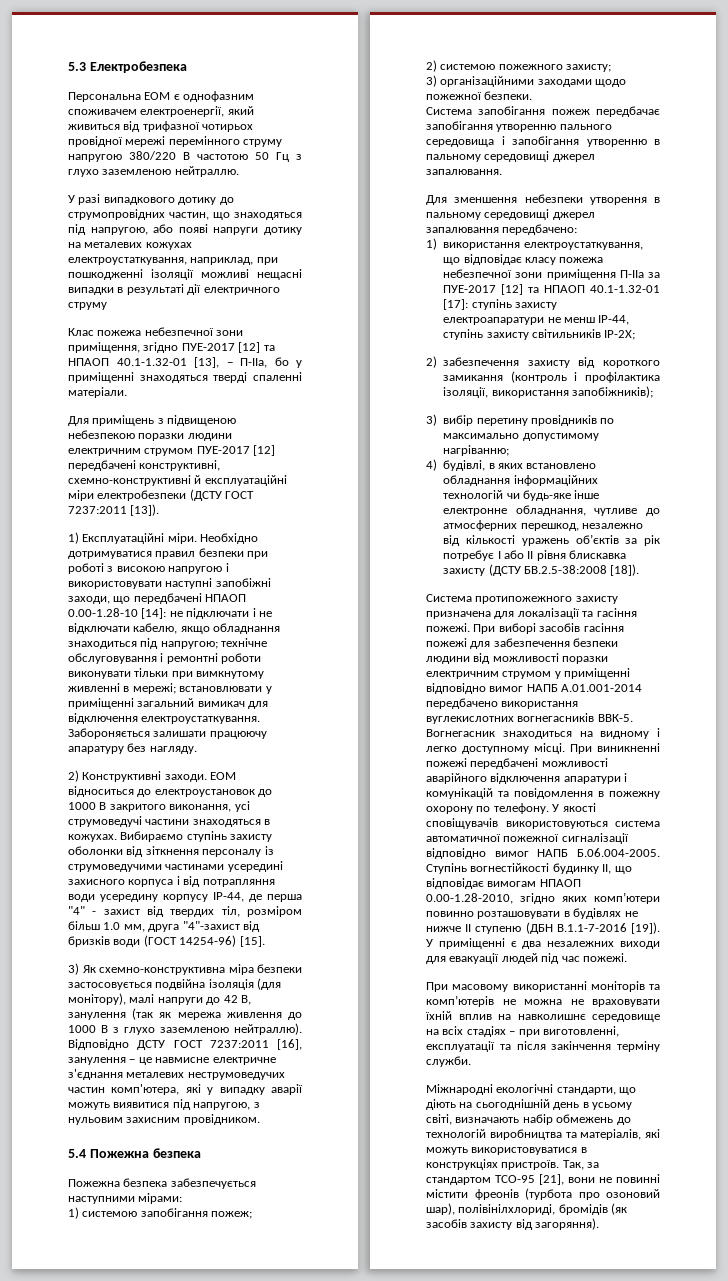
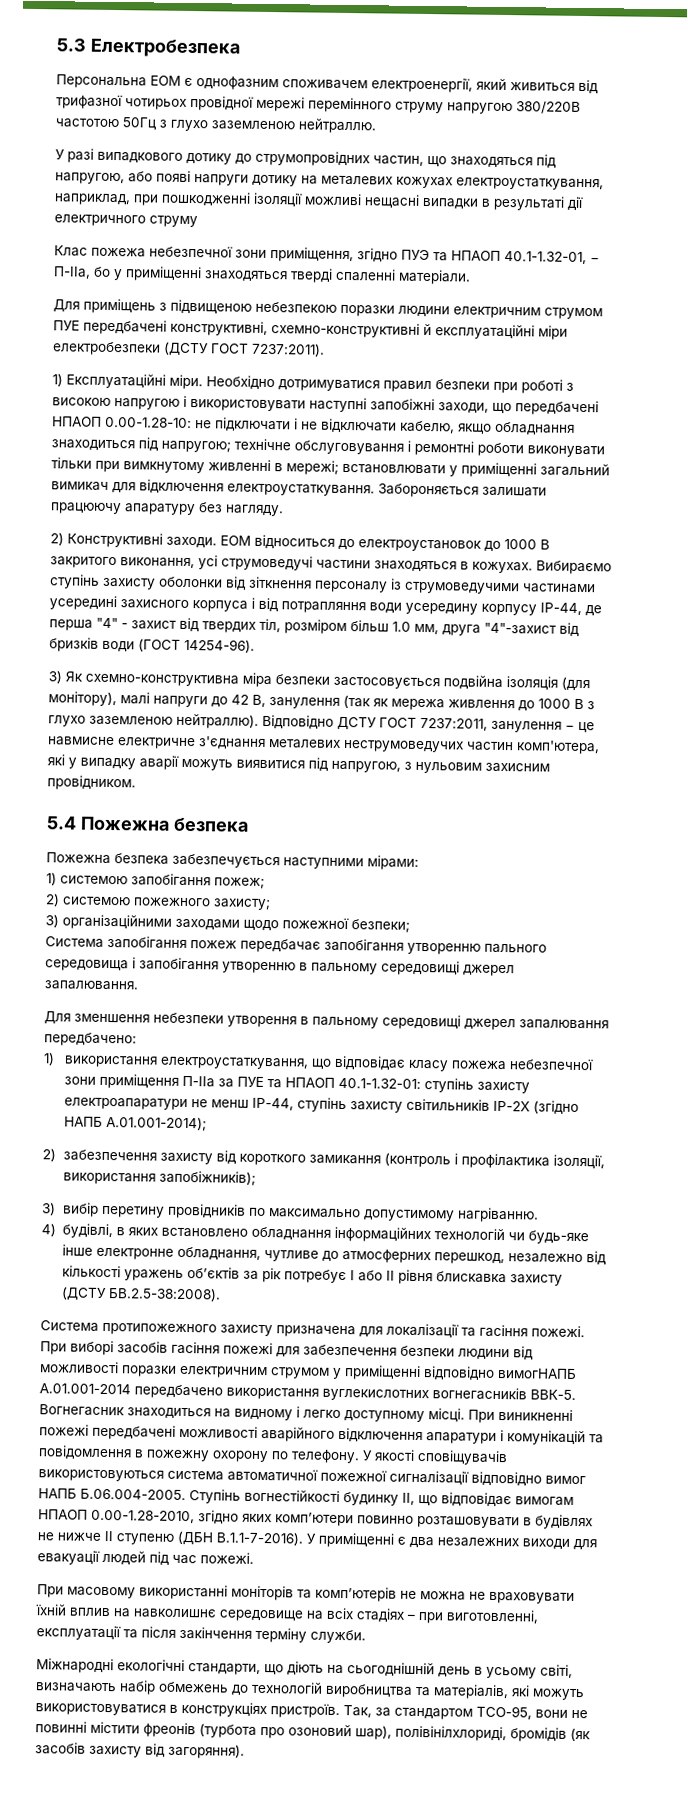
- Персональна ЕОМ є однофазним споживачем електроенергії, який живиться від трифазної чотирьох провідної мережі перемінного струму напругою 380/220 В частотою 50 Гц з глухо заземленою нейтраллю.
+ Персональна ЕОМ є однофазним споживачем електроенергії, який живиться від трифазної чотирьох провідної мережі перемінного струму напругою 380/220В частотою 50Гц з глухо заземленою нейтраллю.
- Клас пожежа небезпечної зони приміщення, згідно ПУЕ-2017 [12] та НПАОП 40.1-1.32-01 [13], − П-ІІа, бо у приміщенні знаходяться тверді спаленні матеріали.
+ Клас пожежа небезпечної зони приміщення, згідно ПУЭ та НПАОП 40.1-1.32-01, − П-ІІа, бо у приміщенні знаходяться тверді спаленні матеріали.
- Для приміщень з підвищеною небезпекою поразки людини електричним струмом ПУЕ-2017 [12] передбачені конструктивні, схемно-конструктивні й експлуатаційні міри електробезпеки (ДСТУ ГОСТ 7237:2011 [13]).
+ Для приміщень з підвищеною небезпекою поразки людини електричним струмом ПУЕ передбачені конструктивні, схемно-конструктивні й експлуатаційні міри електробезпеки (ДСТУ ГОСТ 7237:2011).
- Необхідно дотримуватися правил безпеки при роботі з високою напругою і використовувати наступні запобіжні заходи, що передбачені НПАОП 0.00-1.28-10 [14]: не підключати і не відключати кабелю, якщо обладнання знаходиться під напругою; технічне обслуговування і ремонтні роботи виконувати тільки при вимкнутому живленні в мережі; встановлювати у приміщенні загальний вимикач для відключення електроустаткування.
+ Необхідно дотримуватися правил безпеки при роботі з високою напругою і використовувати наступні запобіжні заходи, що передбачені НПАОП 0.00-1.28-10: не підключати і не відключати кабелю, якщо обладнання знаходиться під напругою; технічне обслуговування і ремонтні роботи виконувати тільки при вимкнутому живленні в мережі; встановлювати у приміщенні загальний вимикач для відключення електроустаткування.
- Вибираємо ступінь захисту оболонки від зіткнення персоналу із струмоведучими частинами усередині захисного корпуса і від потрапляння води усередину корпусу ІP-44, де перша "4" - захист від твердих тіл, розміром більш 1.0 мм, друга "4"-захист від бризків води (ГОСТ 14254-96) [15].
+ Вибираємо ступінь захисту оболонки від зіткнення персоналу із струмоведучими частинами усередині захисного корпуса і від потрапляння води усередину корпусу ІP-44, де перша "4" - захист від твердих тіл, розміром більш 1.0 мм, друга "4"-захист від бризків води (ГОСТ 14254-96).
- Відповідно ДСТУ ГОСТ 7237:2011 [16], занулення − це навмисне електричне з'єднання металевих неструмоведучих частин комп'ютера, які у випадку аварії можуть виявитися під напругою, з нульовим захисним провідником.
+ Відповідно ДСТУ ГОСТ 7237:2011, занулення − це навмисне електричне з'єднання металевих неструмоведучих частин комп'ютера, які у випадку аварії можуть виявитися під напругою, з нульовим захисним провідником.
- 3) організаційними заходами щодо пожежної безпеки.
+ 3) організаційними заходами щодо пожежної безпеки;
- 1) використання електроустаткування, що відповідає класу пожежа небезпечної зони приміщення П-ІІа за ПУЕ-2017 [12] та НПАОП 40.1-1.32-01 [17]: ступінь захисту електроапаратури не менш ІP-44, ступінь захисту світильників ІР-2Х;
+ 1) використання електроустаткування, що відповідає класу пожежа небезпечної зони приміщення П-ІІа за ПУЕ та НПАОП 40.1-1.32-01: ступінь захисту електроапаратури не менш ІP-44, ступінь захисту світильників ІР-2Х (згідно НАПБ А.01.001-2014);
- 3) вибір перетину провідників по максимально допустимому нагріванню;
+ 3) вибір перетину провідників по максимально допустимому нагріванню.
- 4) будівлі, в яких встановлено обладнання інформаційних технологій чи будь-яке інше електронне обладнання, чутливе до атмосферних перешкод, незалежно від кількості уражень об’єктів за рік потребує І або ІІ рівня блискавка захисту (ДСТУ БВ.2.5-38:2008 [18]).
+ 4) будівлі, в яких встановлено обладнання інформаційних технологій чи будь-яке інше електронне обладнання, чутливе до атмосферних перешкод, незалежно від кількості уражень об’єктів за рік потребує І або ІІ рівня блискавка захисту (ДСТУ БВ.2.5-38:2008).
- При виборі засобів гасіння пожежі для забезпечення безпеки людини від можливості поразки електричним струмом у приміщенні відповідно вимог НАПБ А.01.001-2014 передбачено використання вуглекислотних вогнегасникiв ВВК-5.
+ При виборі засобів гасіння пожежі для забезпечення безпеки людини від можливості поразки електричним струмом у приміщенні відповідно вимогНАПБ А.01.001-2014 передбачено використання вуглекислотних вогнегасникiв ВВК-5.
- У якості сповіщувачів використовуються система автоматичної пожежної сигналізації відповідно вимог НАПБ Б.06.004-2005. Ступінь вогнестійкості будинку ІІ, що відповідає вимогам НПАОП 0.00-1.28-2010, згідно яких комп’ютери повинно розташовувати в будівлях не нижче ІІ ступеню (ДБН В.1.1-7-2016 [19]). У приміщенні є два незалежних виходи для евакуації людей під час пожежі.
+ У якості сповіщувачів використовуються система автоматичної пожежної сигналізації відповідно вимог НАПБ Б.06.004-2005. Ступінь вогнестійкості будинку ІІ, що відповідає вимогам НПАОП 0.00-1.28-2010, згідно яких комп’ютери повинно розташовувати в будівлях не нижче ІІ ступеню (ДБН В.1.1-7-2016). У приміщенні є два незалежних виходи для евакуації людей під час пожежі.
- Так, за стандартом ТСО-95 [21], вони не повинні містити фреонів (турбота про озоновий шар), полівінілхлориді, бромідів (як засобів захисту від загоряння).
+ Так, за стандартом ТСО-95, вони не повинні містити фреонів (турбота про озоновий шар), полівінілхлориді, бромідів (як засобів захисту від загоряння).

